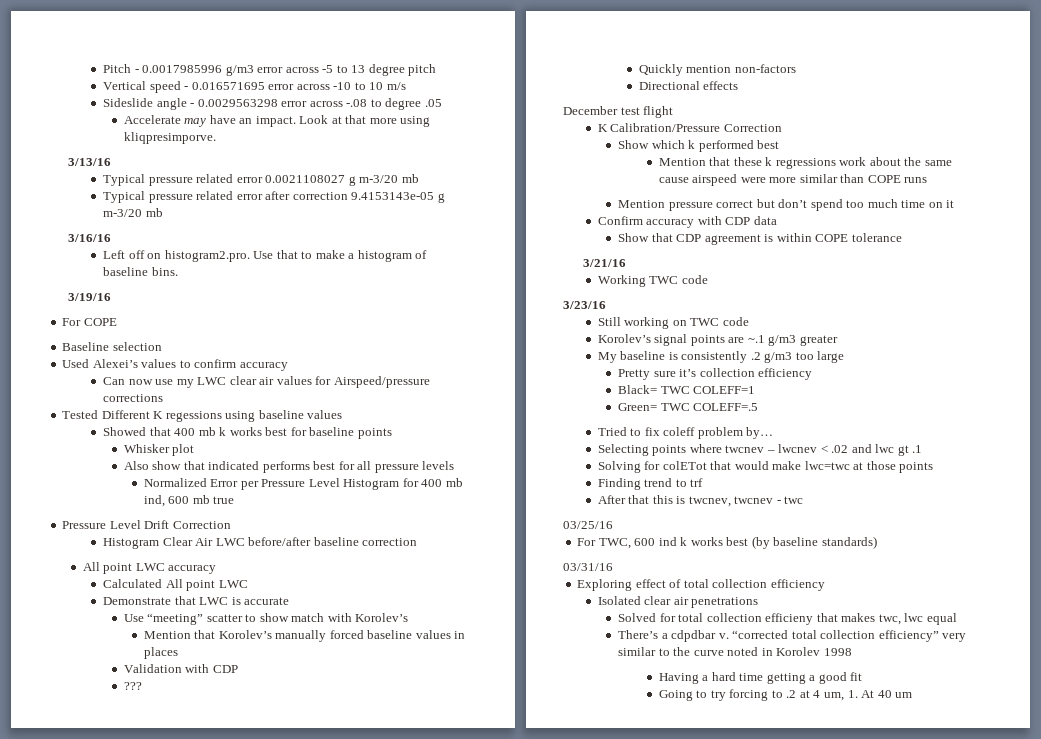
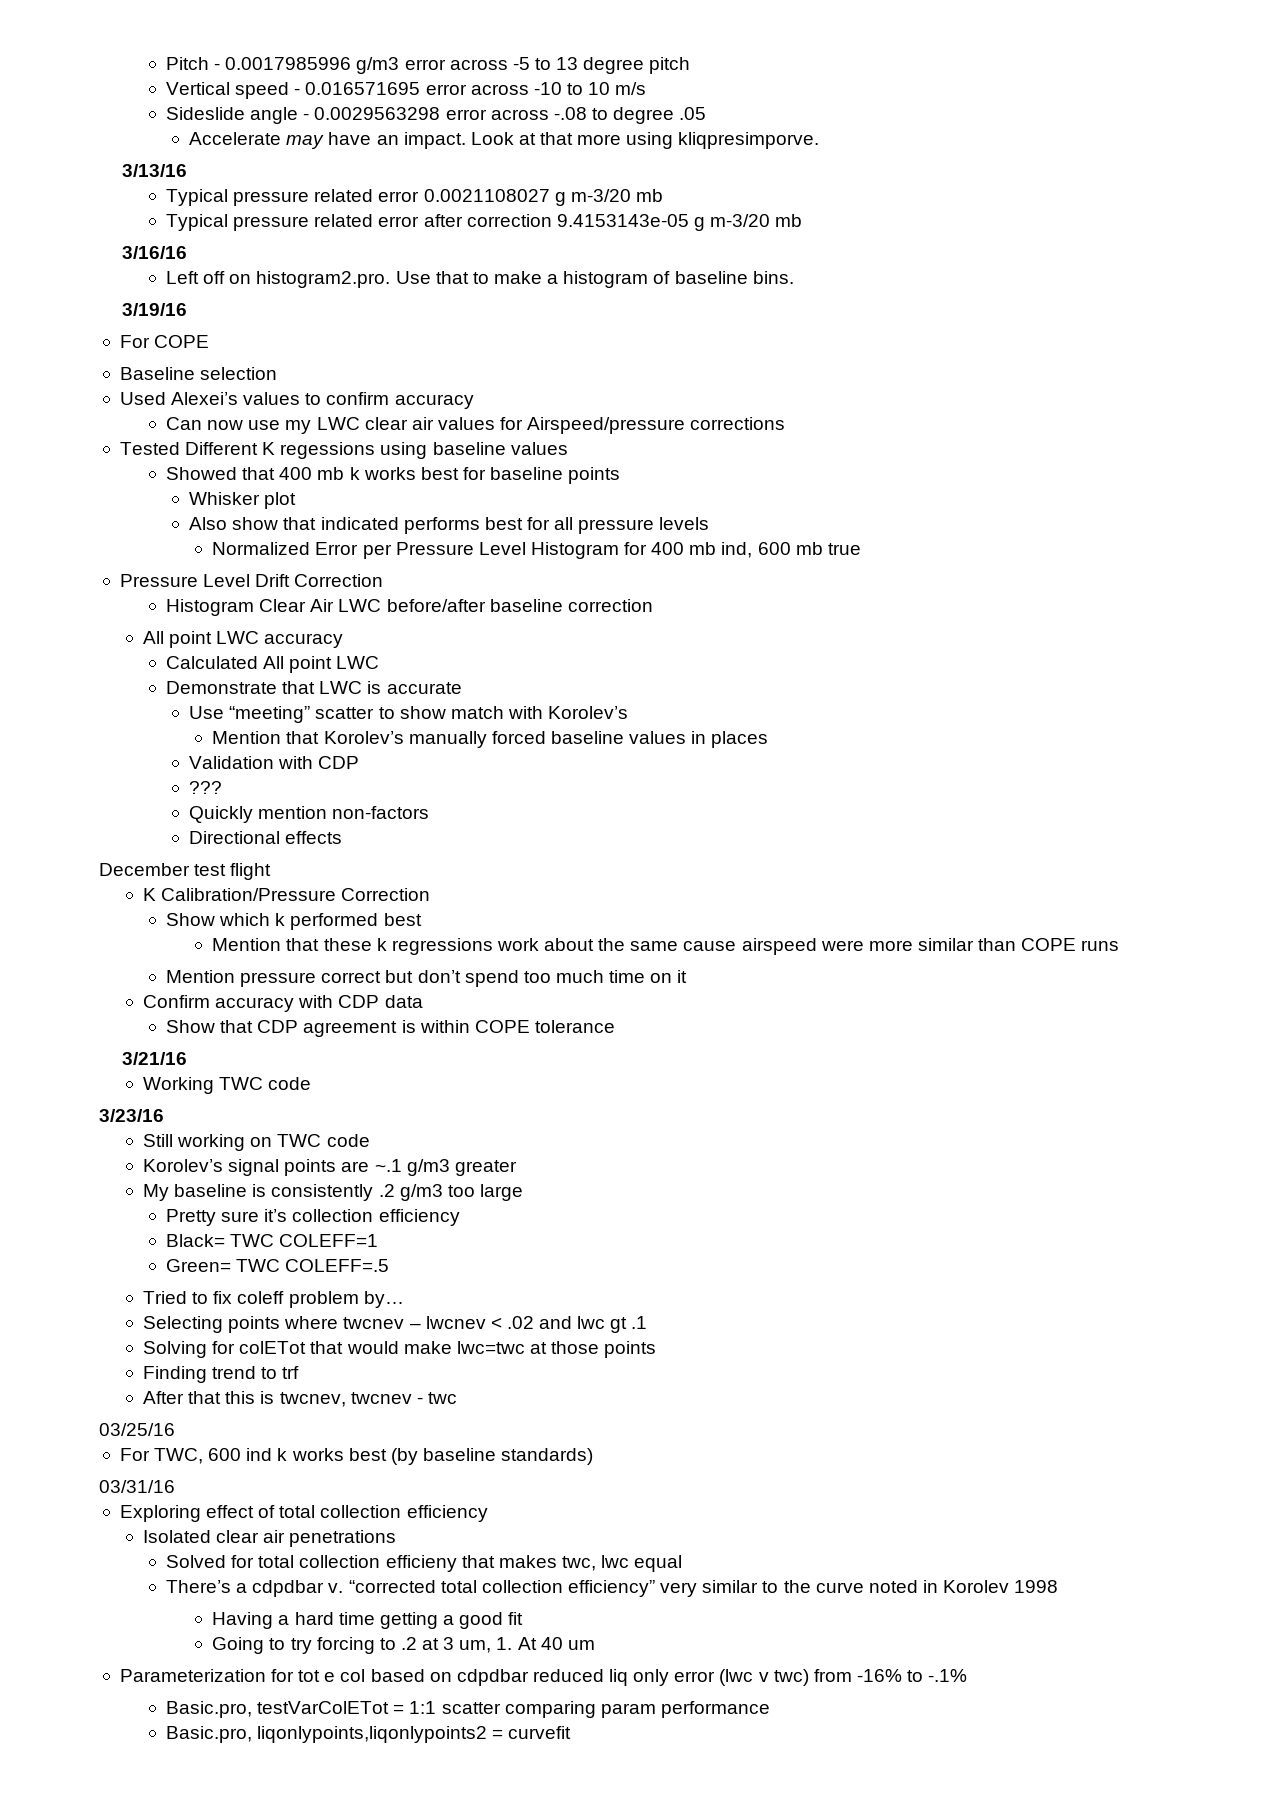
- Going to try forcing to .2 at 4 um, 1. At 40 um
+ Going to try forcing to .2 at 3 um, 1. At 40 um
+ Parameterization for tot e col based on cdpdbar reduced liq only error (lwc v twc) from -16% to -.1%
+ Basic.pro, testVarColETot = 1:1 scatter comparing param performance
+ Basic.pro, liqonlypoints,liqonlypoints2 = curvefit

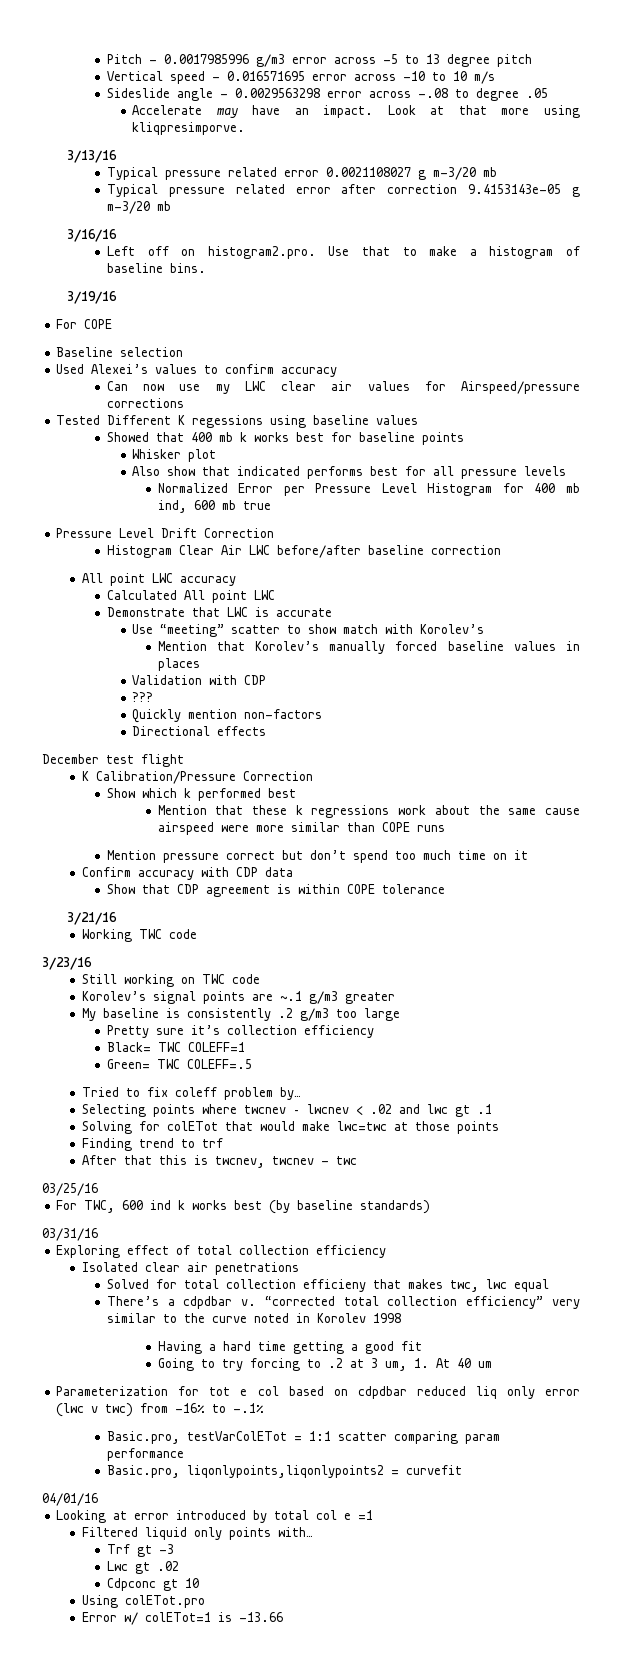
+ 04/01/16
+ Looking at error introduced by total col e =1
+ Filtered liquid only points with…
+ Trf gt -3
+ Lwc gt .02
+ Cdpconc gt 10
+ Using colETot.pro
+ Error w/ colETot=1 is -13.66

